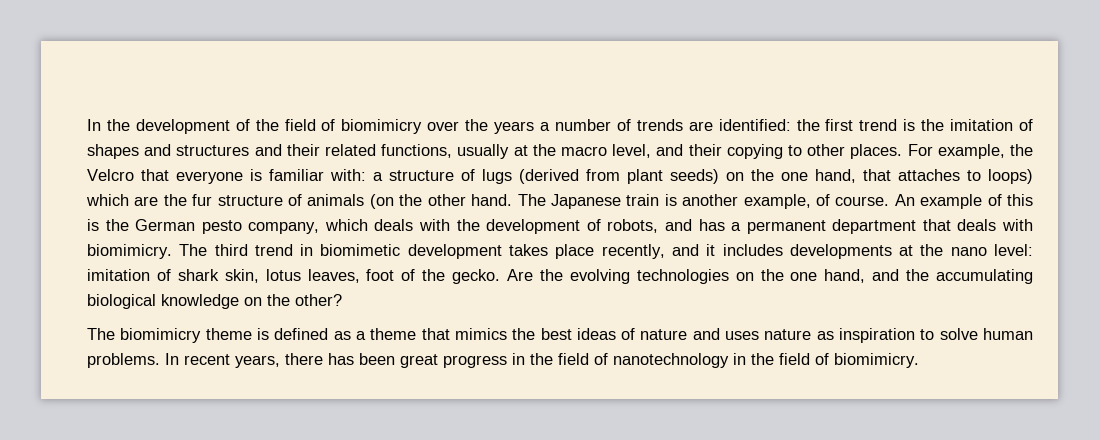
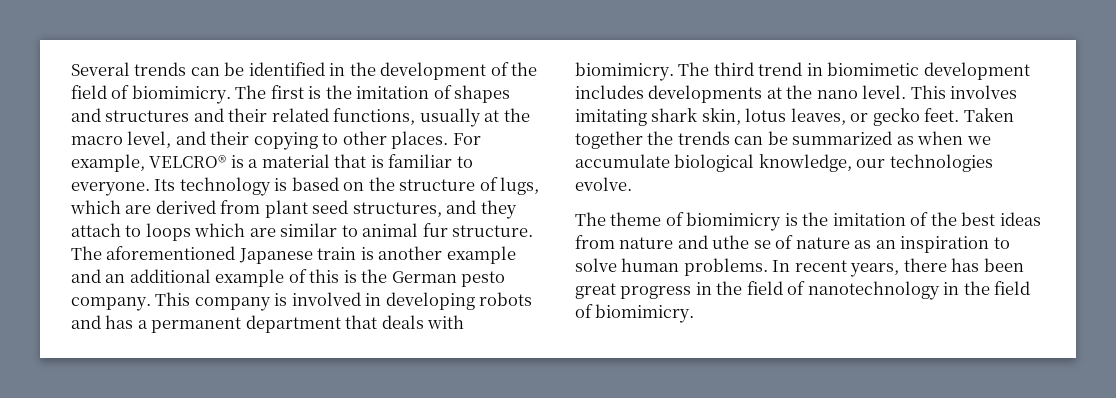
- In the development of the field of biomimicry over the years a number of trends are identified: the first trend is the imitation of shapes and structures and their related functions, usually at the macro level, and their copying to other places.
+ Several trends can be identified in the development of the field of biomimicry. The first is the imitation of shapes and structures and their related functions, usually at the macro level, and their copying to other places.
- For example, the Velcro that everyone is familiar with: a structure of lugs (derived from plant seeds) on the one hand, that attaches to loops) which are the fur structure of animals (on the other hand. The Japanese train is another example, of course. An example of this is the German pesto company, which deals with the development of robots, and has a permanent department that deals with biomimicry.
+ For example, VELCRO® is a material that is familiar to everyone. Its technology is based on the structure of lugs, which are derived from plant seed structures, and they attach to loops which are similar to animal fur structure. The aforementioned Japanese train is another example and an additional example of this is the German pesto company. This company is involved in developing robots and has a permanent department that deals with biomimicry.
- The third trend in biomimetic development takes place recently, and it includes developments at the nano level: imitation of shark skin, lotus leaves, foot of the gecko. Are the evolving technologies on the one hand, and the accumulating biological knowledge on the other?
- The biomimicry theme is defined as a theme that mimics the best ideas of nature and uses nature as inspiration to solve human problems.
+ The third trend in biomimetic development includes developments at the nano level. This involves imitating shark skin, lotus leaves, or gecko feet. Taken together the trends can be summarized as when we accumulate biological knowledge, our technologies evolve.
+ The theme of biomimicry is the imitation of the best ideas from nature and uthe se of nature as an inspiration to solve human problems.

